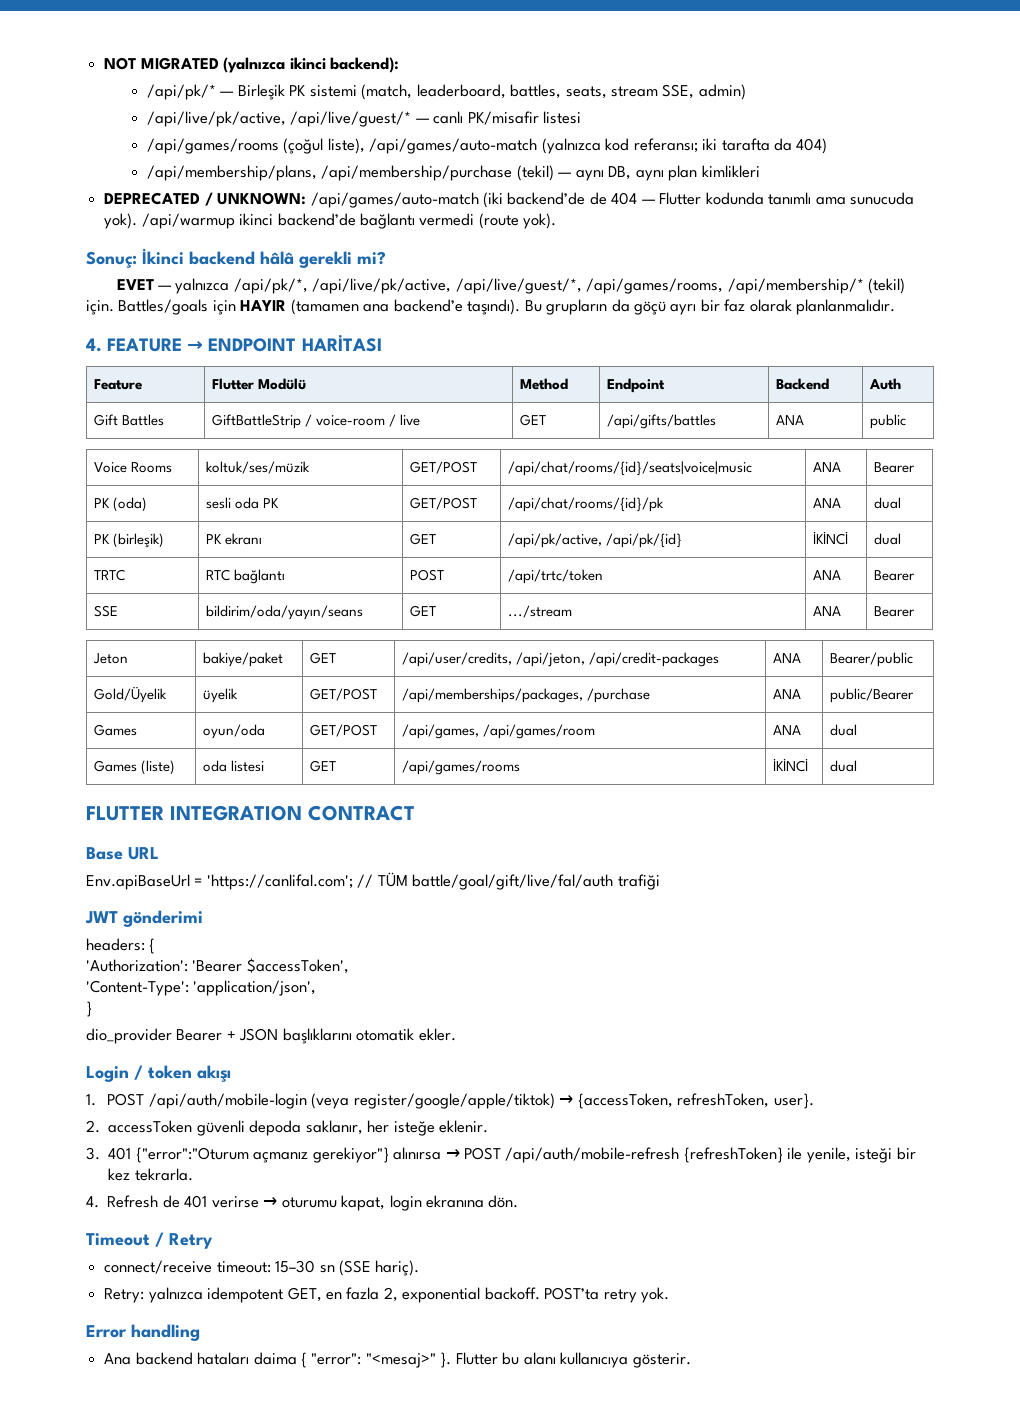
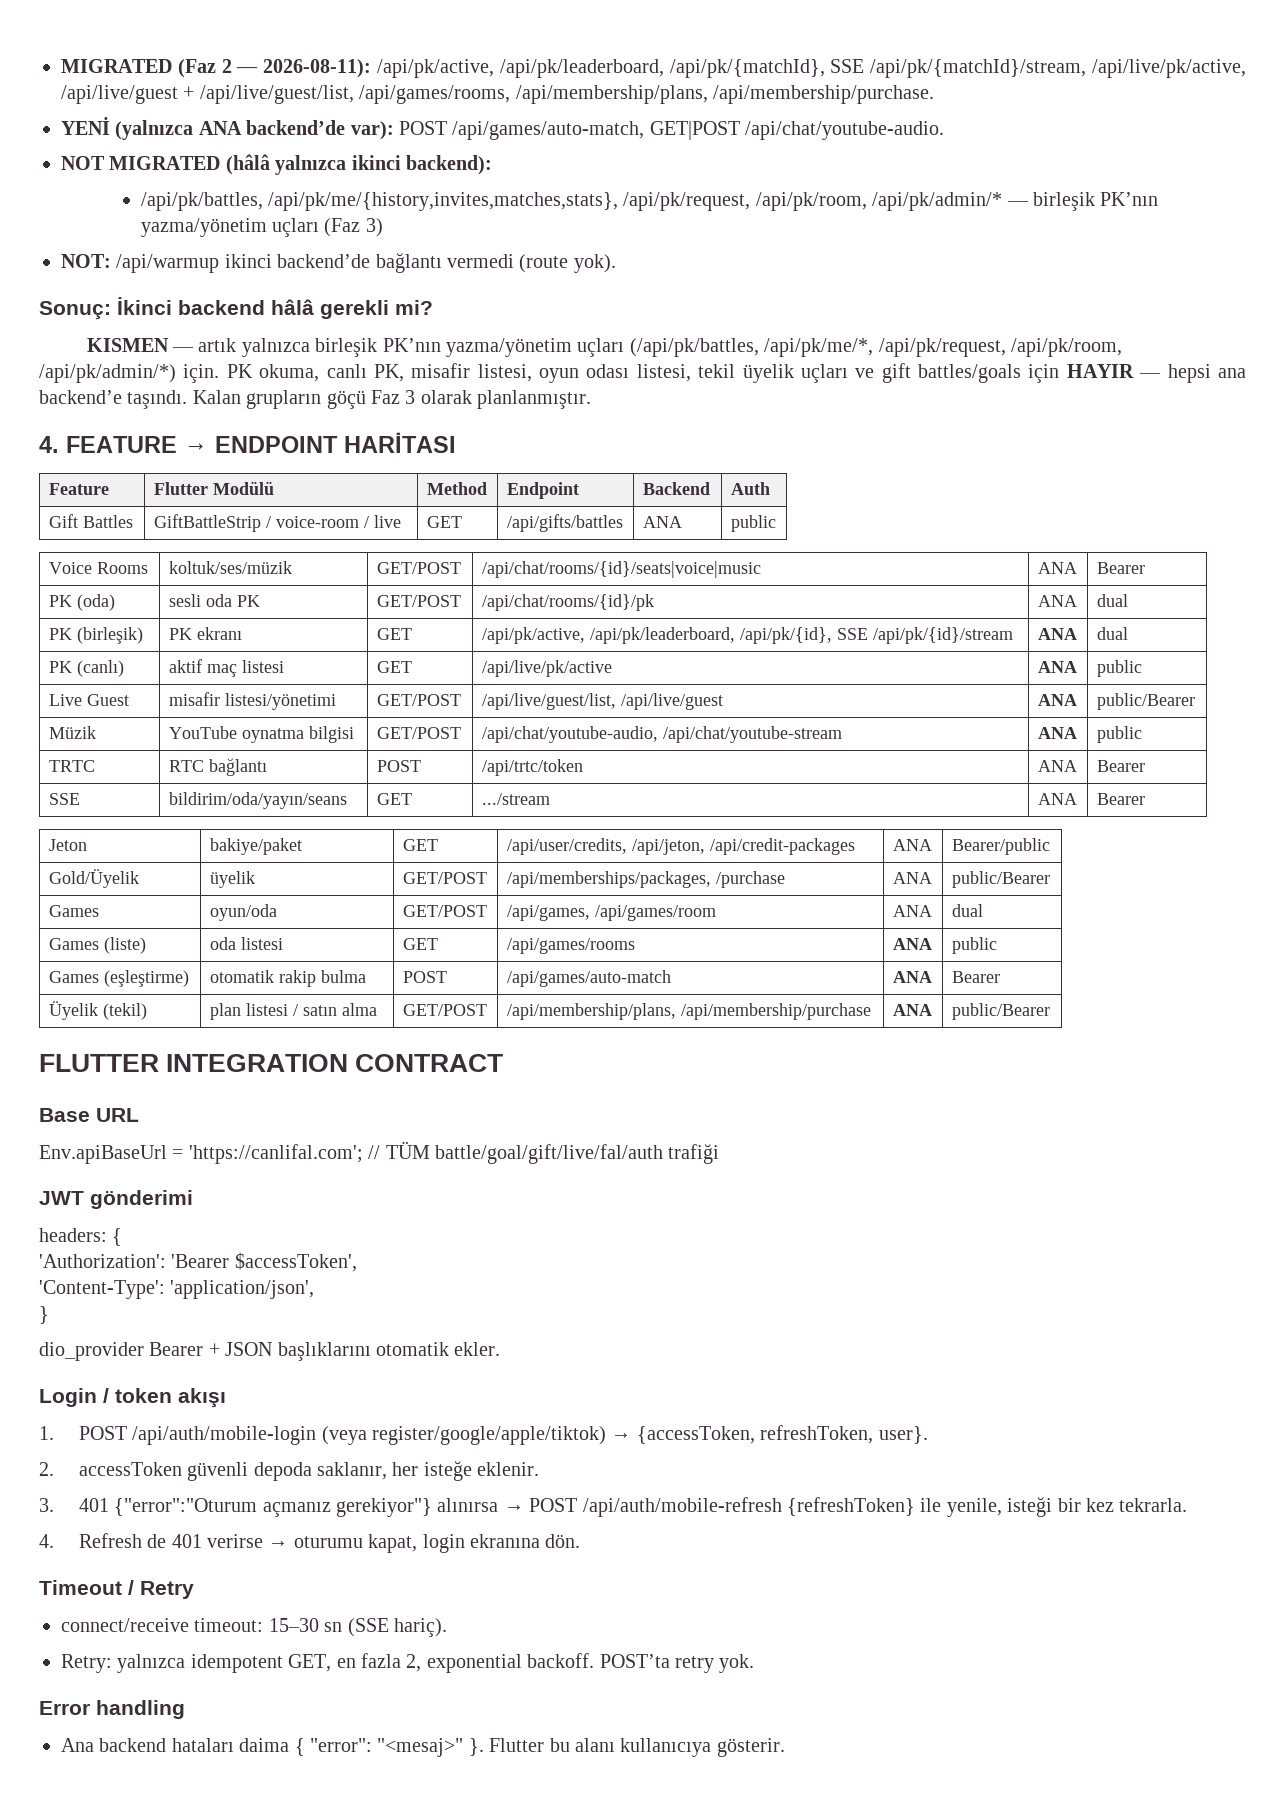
- NOT MIGRATED (yalnızca ikinci backend):
- /api/pk/* — Birleşik PK sistemi (match, leaderboard, battles, seats, stream SSE, admin)
- /api/live/pk/active, /api/live/guest/* — canlı PK/misafir listesi
- /api/games/rooms (çoğul liste), /api/games/auto-match (yalnızca kod referansı; iki tarafta da 404)
- /api/membership/plans, /api/membership/purchase (tekil) — aynı DB, aynı plan kimlikleri
- DEPRECATED / UNKNOWN: /api/games/auto-match (iki backend’de de 404 — Flutter kodunda tanımlı ama sunucuda yok). /api/warmup ikinci backend’de bağlantı vermedi (route yok).
+ MIGRATED (Faz 2 — 2026-08-11): /api/pk/active, /api/pk/leaderboard, /api/pk/{matchId}, SSE /api/pk/{matchId}/stream, /api/live/pk/active, /api/live/guest + /api/live/guest/list, /api/games/rooms, /api/membership/plans, /api/membership/purchase.
+ YENİ (yalnızca ANA backend’de var): POST /api/games/auto-match, GET|POST /api/chat/youtube-audio.
+ NOT MIGRATED (hâlâ yalnızca ikinci backend):
+ /api/pk/battles, /api/pk/me/{history,invites,matches,stats}, /api/pk/request, /api/pk/room, /api/pk/admin/* — birleşik PK’nın yazma/yönetim uçları (Faz 3)
+ NOT: /api/warmup ikinci backend’de bağlantı vermedi (route yok).
- EVET — yalnızca /api/pk/*, /api/live/pk/active, /api/live/guest/*, /api/games/rooms, /api/membership/* (tekil) için. Battles/goals için HAYIR (tamamen ana backend’e taşındı). Bu grupların da göçü ayrı bir faz olarak planlanmalıdır.
+ KISMEN — artık yalnızca birleşik PK’nın yazma/yönetim uçları (/api/pk/battles, /api/pk/me/*, /api/pk/request, /api/pk/room, /api/pk/admin/*) için. PK okuma, canlı PK, misafir listesi, oyun odası listesi, tekil üyelik uçları ve gift battles/goals için HAYIR — hepsi ana backend’e taşındı. Kalan grupların göçü Faz 3 olarak planlanmıştır.
- PK (birleşik) | PK ekranı | GET | /api/pk/active, /api/pk/{id} | İKİNCİ | dual
+ PK (birleşik) | PK ekranı | GET | /api/pk/active, /api/pk/leaderboard, /api/pk/{id}, SSE /api/pk/{id}/stream | ANA | dual
+ PK (canlı) | aktif maç listesi | GET | /api/live/pk/active | ANA | public
+ Live Guest | misafir listesi/yönetimi | GET/POST | /api/live/guest/list, /api/live/guest | ANA | public/Bearer
+ Müzik | YouTube oynatma bilgisi | GET/POST | /api/chat/youtube-audio, /api/chat/youtube-stream | ANA | public
- Games (liste) | oda listesi | GET | /api/games/rooms | İKİNCİ | dual
+ Games (liste) | oda listesi | GET | /api/games/rooms | ANA | public
+ Games (eşleştirme) | otomatik rakip bulma | POST | /api/games/auto-match | ANA | Bearer
+ Üyelik (tekil) | plan listesi / satın alma | GET/POST | /api/membership/plans, /api/membership/purchase | ANA | public/Bearer

